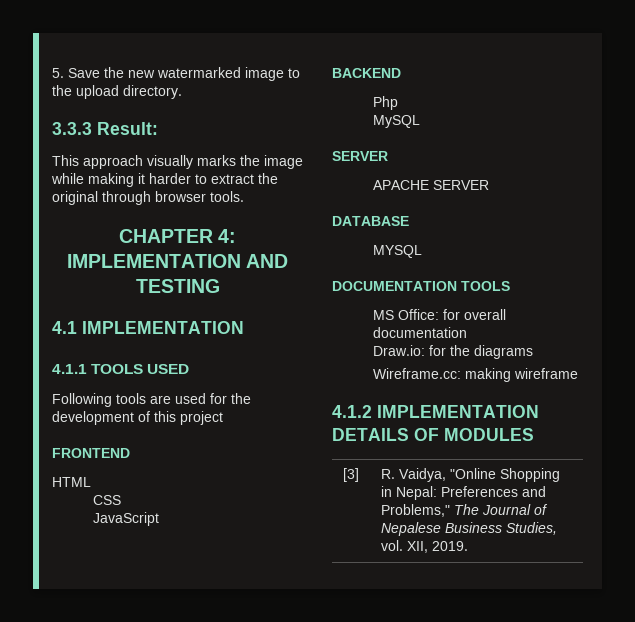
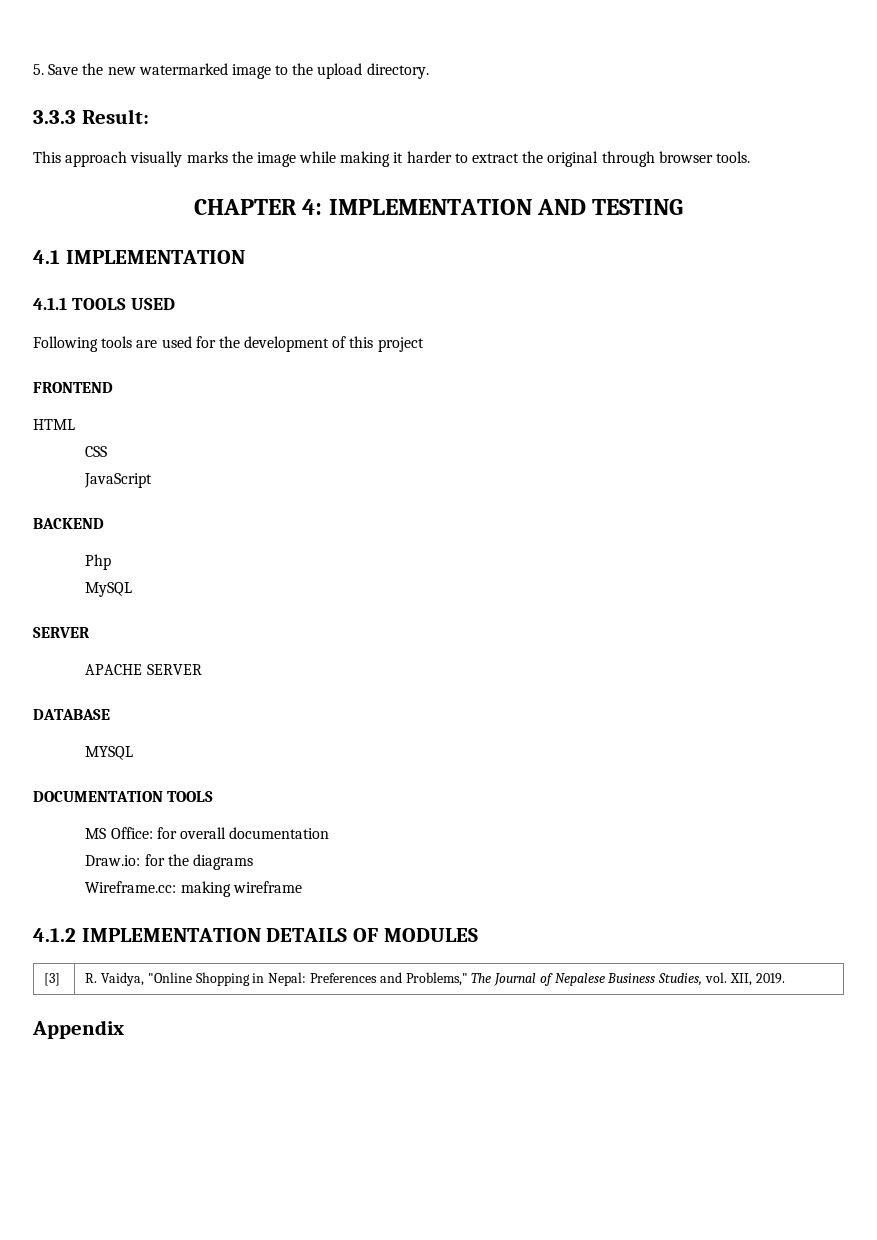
+ Appendix

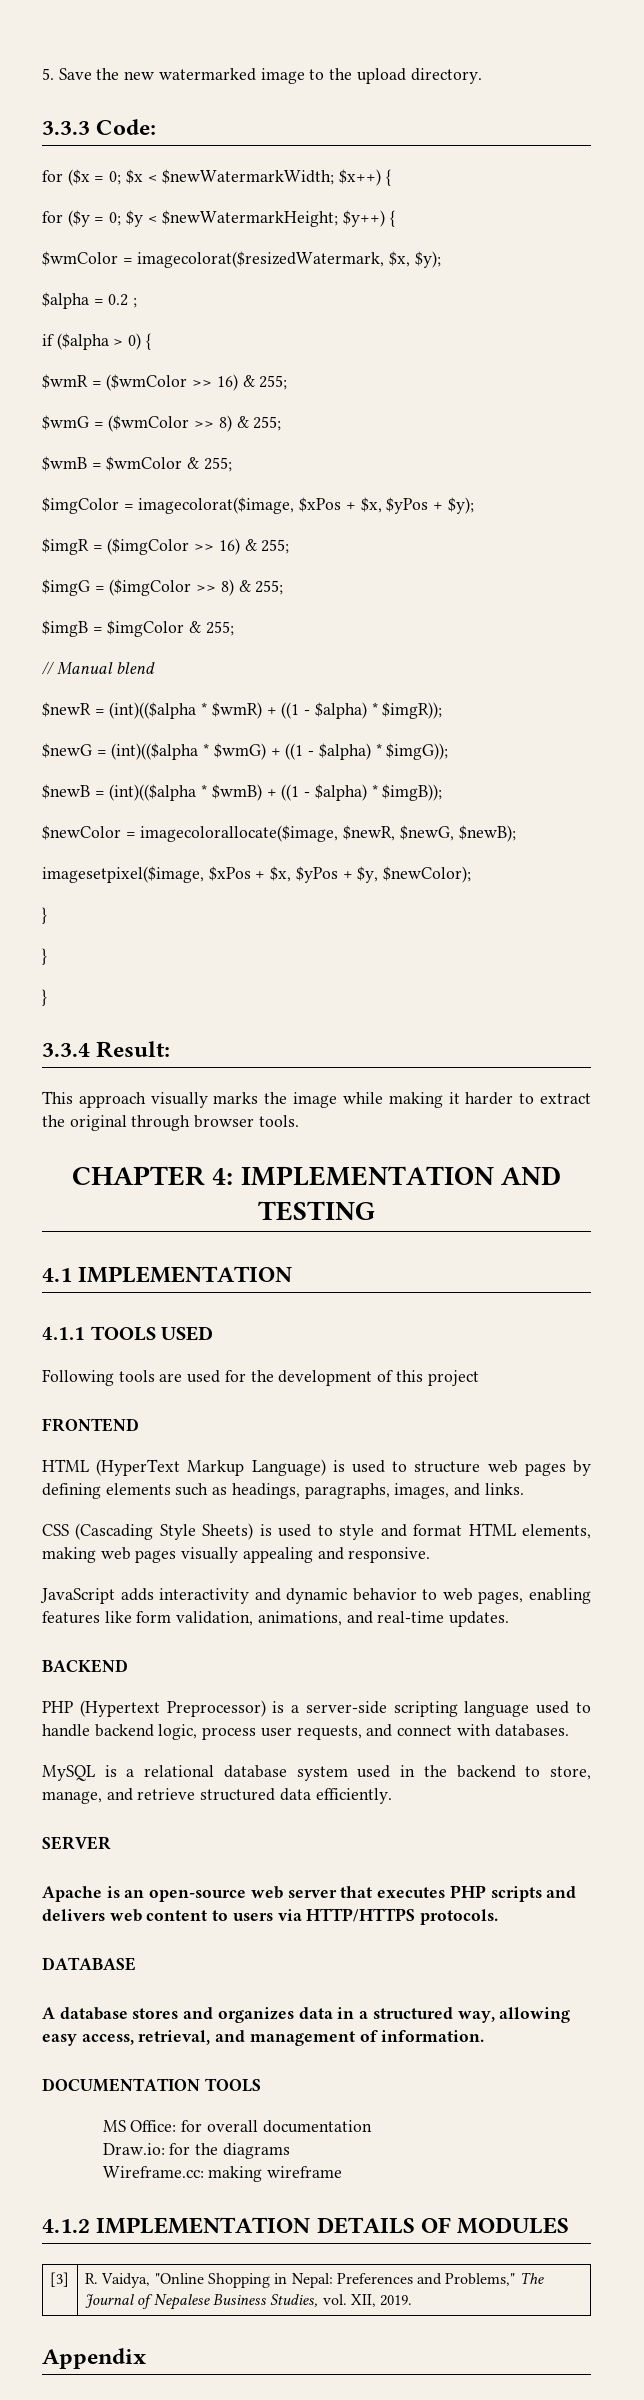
- 3.3.3 Result:
+ 3.3.3 Code:
+ for ($x = 0; $x < $newWatermarkWidth; $x++) {
+ for ($y = 0; $y < $newWatermarkHeight; $y++) {
+ $wmColor = imagecolorat($resizedWatermark, $x, $y);
+ $alpha = 0.2 ;
+ if ($alpha > 0) {
+ $wmR = ($wmColor >> 16) & 255;
+ $wmG = ($wmColor >> 8) & 255;
+ $wmB = $wmColor & 255;
+ $imgColor = imagecolorat($image, $xPos + $x, $yPos + $y);
+ $imgR = ($imgColor >> 16) & 255;
+ $imgG = ($imgColor >> 8) & 255;
+ $imgB = $imgColor & 255;
+ // Manual blend
+ $newR = (int)(($alpha * $wmR) + ((1 - $alpha) * $imgR));
+ $newG = (int)(($alpha * $wmG) + ((1 - $alpha) * $imgG));
+ $newB = (int)(($alpha * $wmB) + ((1 - $alpha) * $imgB));
+ $newColor = imagecolorallocate($image, $newR, $newG, $newB);
+ imagesetpixel($image, $xPos + $x, $yPos + $y, $newColor);
+ }
+ }
+ }
+ 3.3.4 Result:
- HTML
- CSS
- JavaScript
+ HTML (HyperText Markup Language) is used to structure web pages by defining elements such as headings, paragraphs, images, and links.
+ CSS (Cascading Style Sheets) is used to style and format HTML elements, making web pages visually appealing and responsive.
+ JavaScript adds interactivity and dynamic behavior to web pages, enabling features like form validation, animations, and real-time updates.
  BACKEND
- Php
- MySQL
+ PHP (Hypertext Preprocessor) is a server-side scripting language used to handle backend logic, process user requests, and connect with databases.
+ MySQL is a relational database system used in the backend to store, manage, and retrieve structured data efficiently.
  SERVER
- APACHE SERVER
+ Apache is an open-source web server that executes PHP scripts and delivers web content to users via HTTP/HTTPS protocols.
  DATABASE
- MYSQL
+ A database stores and organizes data in a structured way, allowing easy access, retrieval, and management of information.

